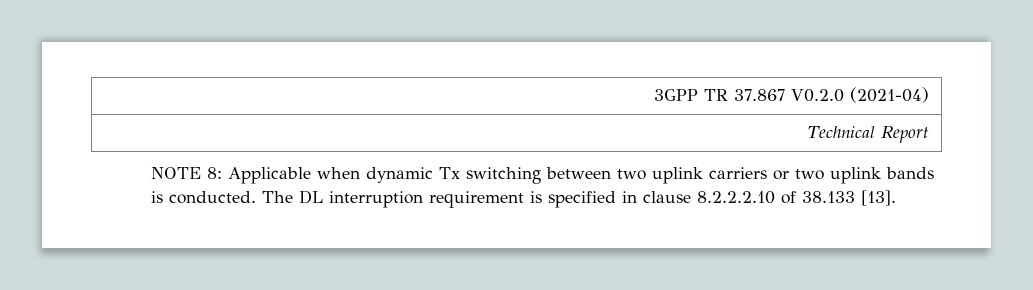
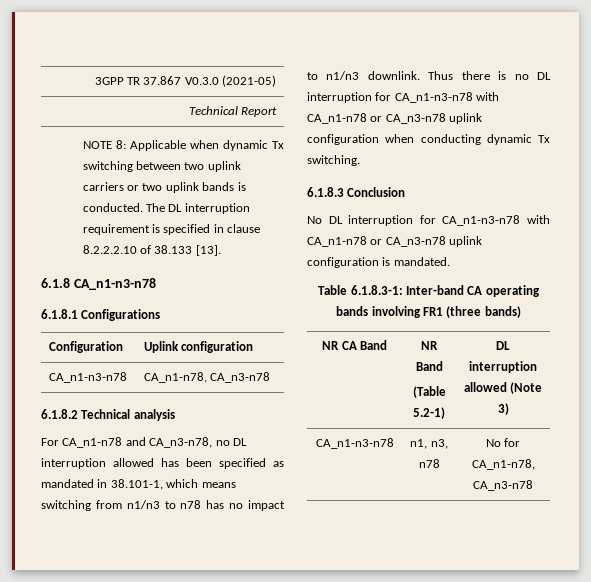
- 3GPP TR 37.867 V0.2.0 (2021-04)
+ 3GPP TR 37.867 V0.3.0 (2021-05)
+ 6.1.8 CA_n1-n3-n78
+ 6.1.8.1 Configurations
+ Configuration | Uplink configuration
+ CA_n1-n3-n78 | CA_n1-n78, CA_n3-n78
+ 6.1.8.2 Technical analysis
+ For CA_n1-n78 and CA_n3-n78, no DL interruption allowed has been specified as mandated in 38.101-1, which means switching from n1/n3 to n78 has no impact to n1/n3 downlink. Thus there is no DL interruption for CA_n1-n3-n78 with CA_n1-n78 or CA_n3-n78 uplink configuration when conducting dynamic Tx switching.
+ 6.1.8.3 Conclusion
+ No DL interruption for CA_n1-n3-n78 with CA_n1-n78 or CA_n3-n78 uplink configuration is mandated.
+ Table 6.1.8.3-1: Inter-band CA operating bands involving FR1 (three bands)
+ NR CA Band | NR Band
+ (Table 5.2-1) | DL interruption allowed (Note 3)
+ CA_n1-n3-n78 | n1, n3, n78 | No for CA_n1-n78, CA_n3-n78

